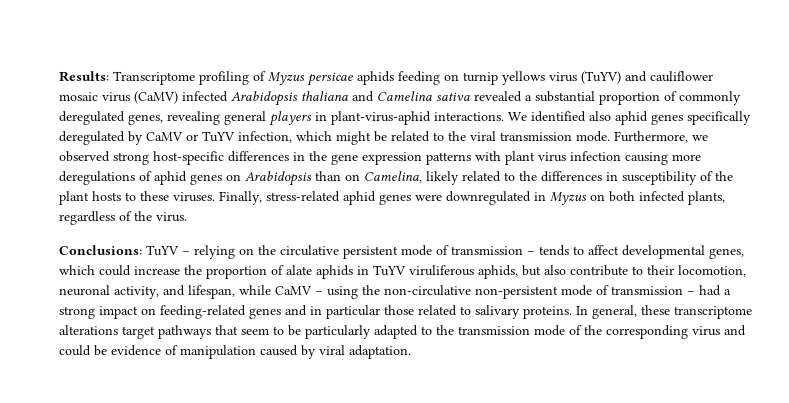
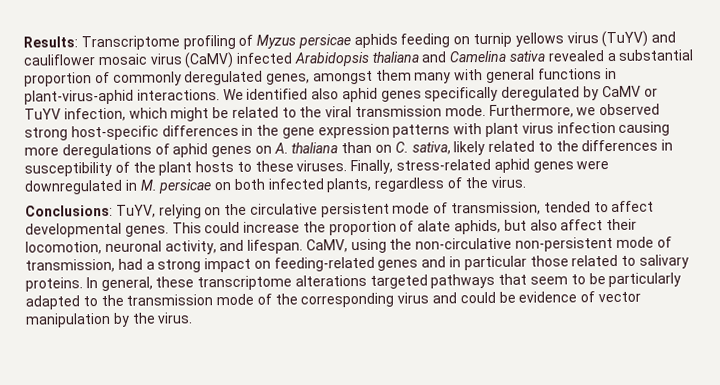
- Results: Transcriptome profiling of Myzus persicae aphids feeding on turnip yellows virus (TuYV) and cauliflower mosaic virus (CaMV) infected Arabidopsis thaliana and Camelina sativa revealed a substantial proportion of commonly deregulated genes, revealing general players in plant-virus-aphid interactions.
+ Results: Transcriptome profiling of Myzus persicae aphids feeding on turnip yellows virus (TuYV) and cauliflower mosaic virus (CaMV) infected Arabidopsis thaliana and Camelina sativa revealed a substantial proportion of commonly deregulated genes, amongst them many with general functions in plant-virus-aphid interactions.
- Furthermore, we observed strong host-specific differences in the gene expression patterns with plant virus infection causing more deregulations of aphid genes on Arabidopsis than on Camelina, likely related to the differences in susceptibility of the plant hosts to these viruses.
+ Furthermore, we observed strong host-specific differences in the gene expression patterns with plant virus infection causing more deregulations of aphid genes on A. thaliana than on C. sativa, likely related to the differences in susceptibility of the plant hosts to these viruses.
- Finally, stress-related aphid genes were downregulated in Myzus on both infected plants, regardless of the virus.
+ Finally, stress-related aphid genes were downregulated in M. persicae on both infected plants, regardless of the virus.
- Conclusions: TuYV – relying on the circulative persistent mode of transmission – tends to affect developmental genes, which could increase the proportion of alate aphids in TuYV viruliferous aphids, but also contribute to their locomotion, neuronal activity, and lifespan, while CaMV – using the non-circulative non-persistent mode of transmission – had a strong impact on feeding-related genes and in particular those related to salivary proteins.
+ Conclusions: TuYV, relying on the circulative persistent mode of transmission, tended to affect developmental genes. This could increase the proportion of alate aphids, but also affect their locomotion, neuronal activity, and lifespan. CaMV, using the non-circulative non-persistent mode of transmission, had a strong impact on feeding-related genes and in particular those related to salivary proteins.
- In general, these transcriptome alterations target pathways that seem to be particularly adapted to the transmission mode of the corresponding virus and could be evidence of manipulation caused by viral adaptation.
+ In general, these transcriptome alterations targeted pathways that seem to be particularly adapted to the transmission mode of the corresponding virus and could be evidence of vector manipulation by the virus.

